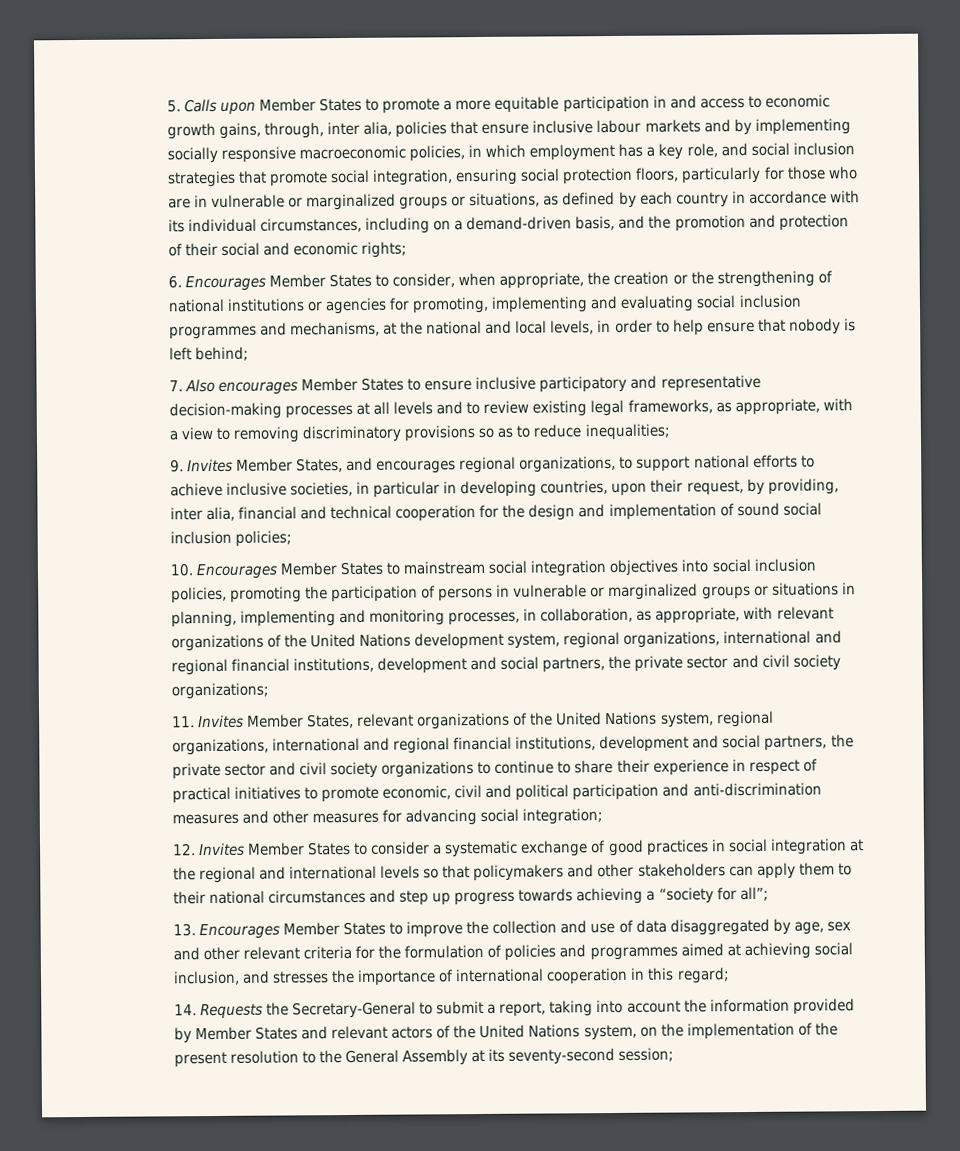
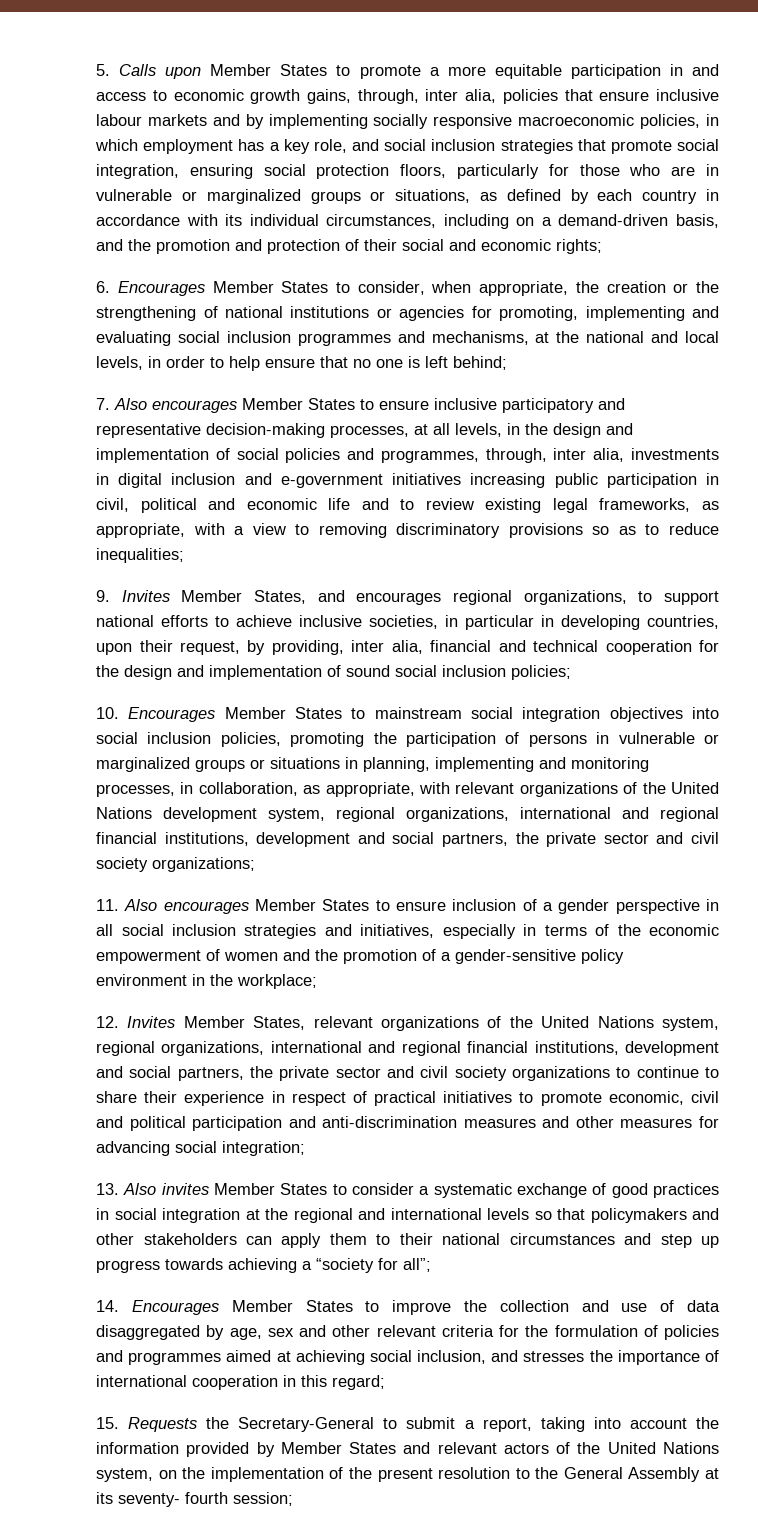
- 6. Encourages Member States to consider, when appropriate, the creation or the strengthening of national institutions or agencies for promoting, implementing and evaluating social inclusion programmes and mechanisms, at the national and local levels, in order to help ensure that nobody is left behind;
+ 6. Encourages Member States to consider, when appropriate, the creation or the strengthening of national institutions or agencies for promoting, implementing and evaluating social inclusion programmes and mechanisms, at the national and local levels, in order to help ensure that no one is left behind;
- 7. Also encourages Member States to ensure inclusive participatory and representative decision-making processes at all levels and to review existing legal frameworks, as appropriate, with a view to removing discriminatory provisions so as to reduce inequalities;
+ 7. Also encourages Member States to ensure inclusive participatory and representative decision-making processes, at all levels, in the design and implementation of social policies and programmes, through, inter alia, investments in digital inclusion and e-government initiatives increasing public participation in civil, political and economic life and to review existing legal frameworks, as appropriate, with a view to removing discriminatory provisions so as to reduce inequalities;
- 11. Invites Member States, relevant organizations of the United Nations system, regional organizations, international and regional financial institutions, development and social partners, the private sector and civil society organizations to continue to share their experience in respect of practical initiatives to promote economic, civil and political participation and anti-discrimination measures and other measures for advancing social integration;
+ 11. Also encourages Member States to ensure inclusion of a gender perspective in all social inclusion strategies and initiatives, especially in terms of the economic empowerment of women and the promotion of a gender-sensitive policy environment in the workplace;
+ 12. Invites Member States, relevant organizations of the United Nations system, regional organizations, international and regional financial institutions, development and social partners, the private sector and civil society organizations to continue to share their experience in respect of practical initiatives to promote economic, civil and political participation and anti-discrimination measures and other measures for advancing social integration;
- 12. Invites Member States to consider a systematic exchange of good practices in social integration at the regional and international levels so that policymakers and other stakeholders can apply them to their national circumstances and step up progress towards achieving a “society for all”;
+ 13. Also invites Member States to consider a systematic exchange of good practices in social integration at the regional and international levels so that policymakers and other stakeholders can apply them to their national circumstances and step up progress towards achieving a “society for all”;
- 13. Encourages Member States to improve the collection and use of data disaggregated by age, sex and other relevant criteria for the formulation of policies and programmes aimed at achieving social inclusion, and stresses the importance of international cooperation in this regard;
+ 14. Encourages Member States to improve the collection and use of data disaggregated by age, sex and other relevant criteria for the formulation of policies and programmes aimed at achieving social inclusion, and stresses the importance of international cooperation in this regard;
- 14. Requests the Secretary-General to submit a report, taking into account the information provided by Member States and relevant actors of the United Nations system, on the implementation of the present resolution to the General Assembly at its seventy-second session;
+ 15. Requests the Secretary-General to submit a report, taking into account the information provided by Member States and relevant actors of the United Nations system, on the implementation of the present resolution to the General Assembly at its seventy- fourth session;

